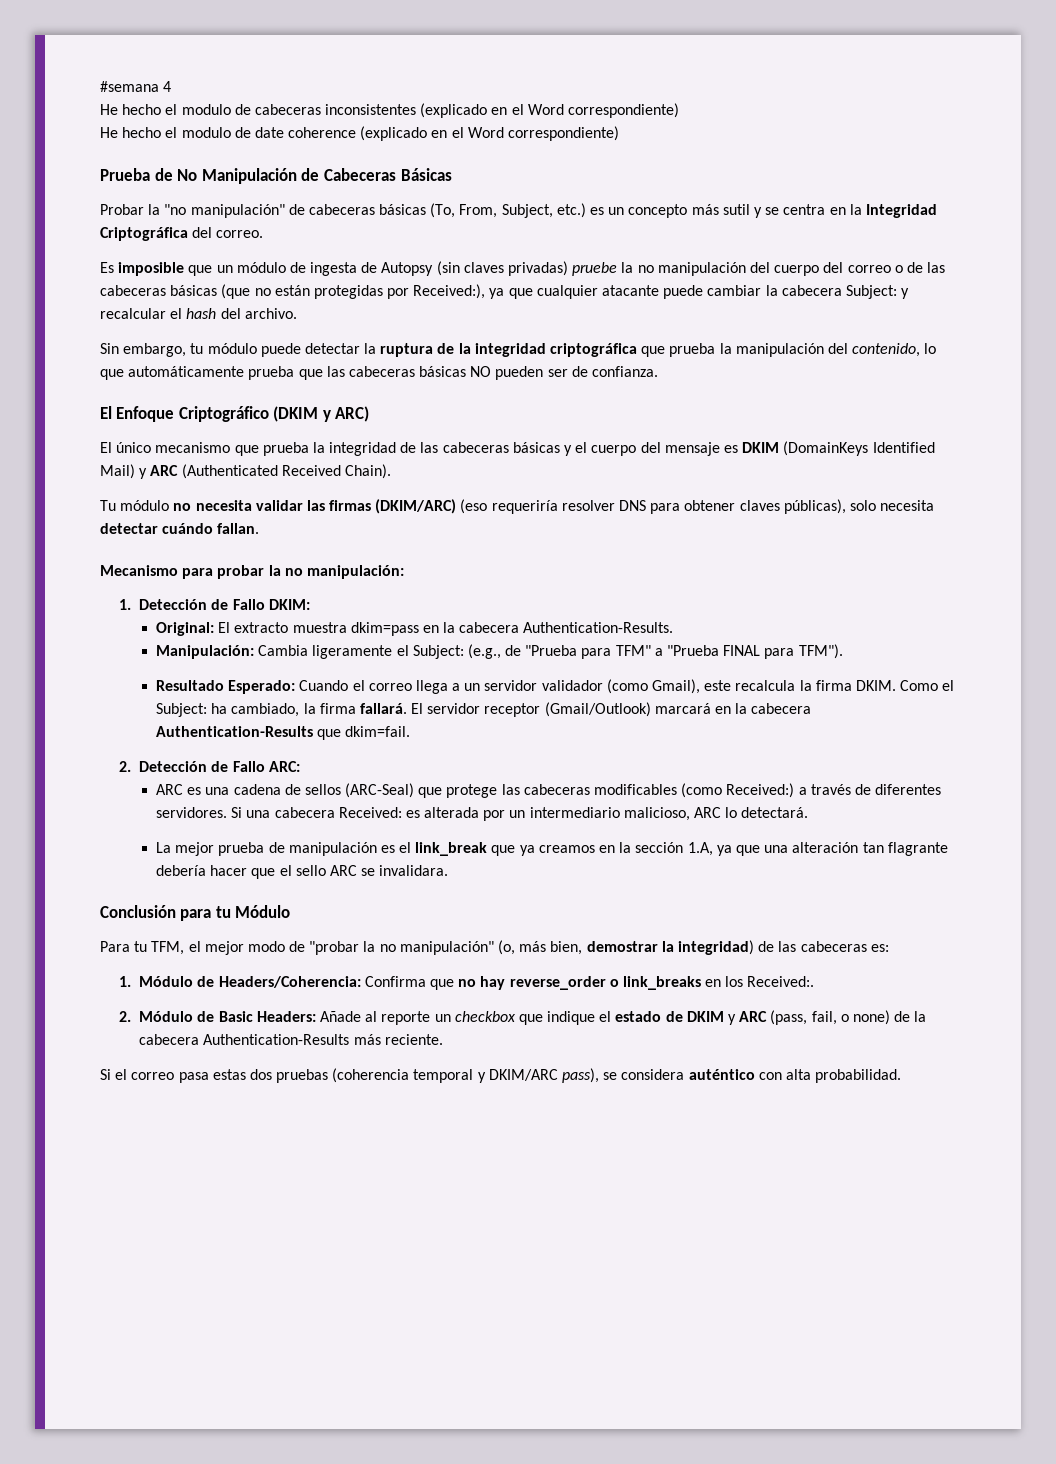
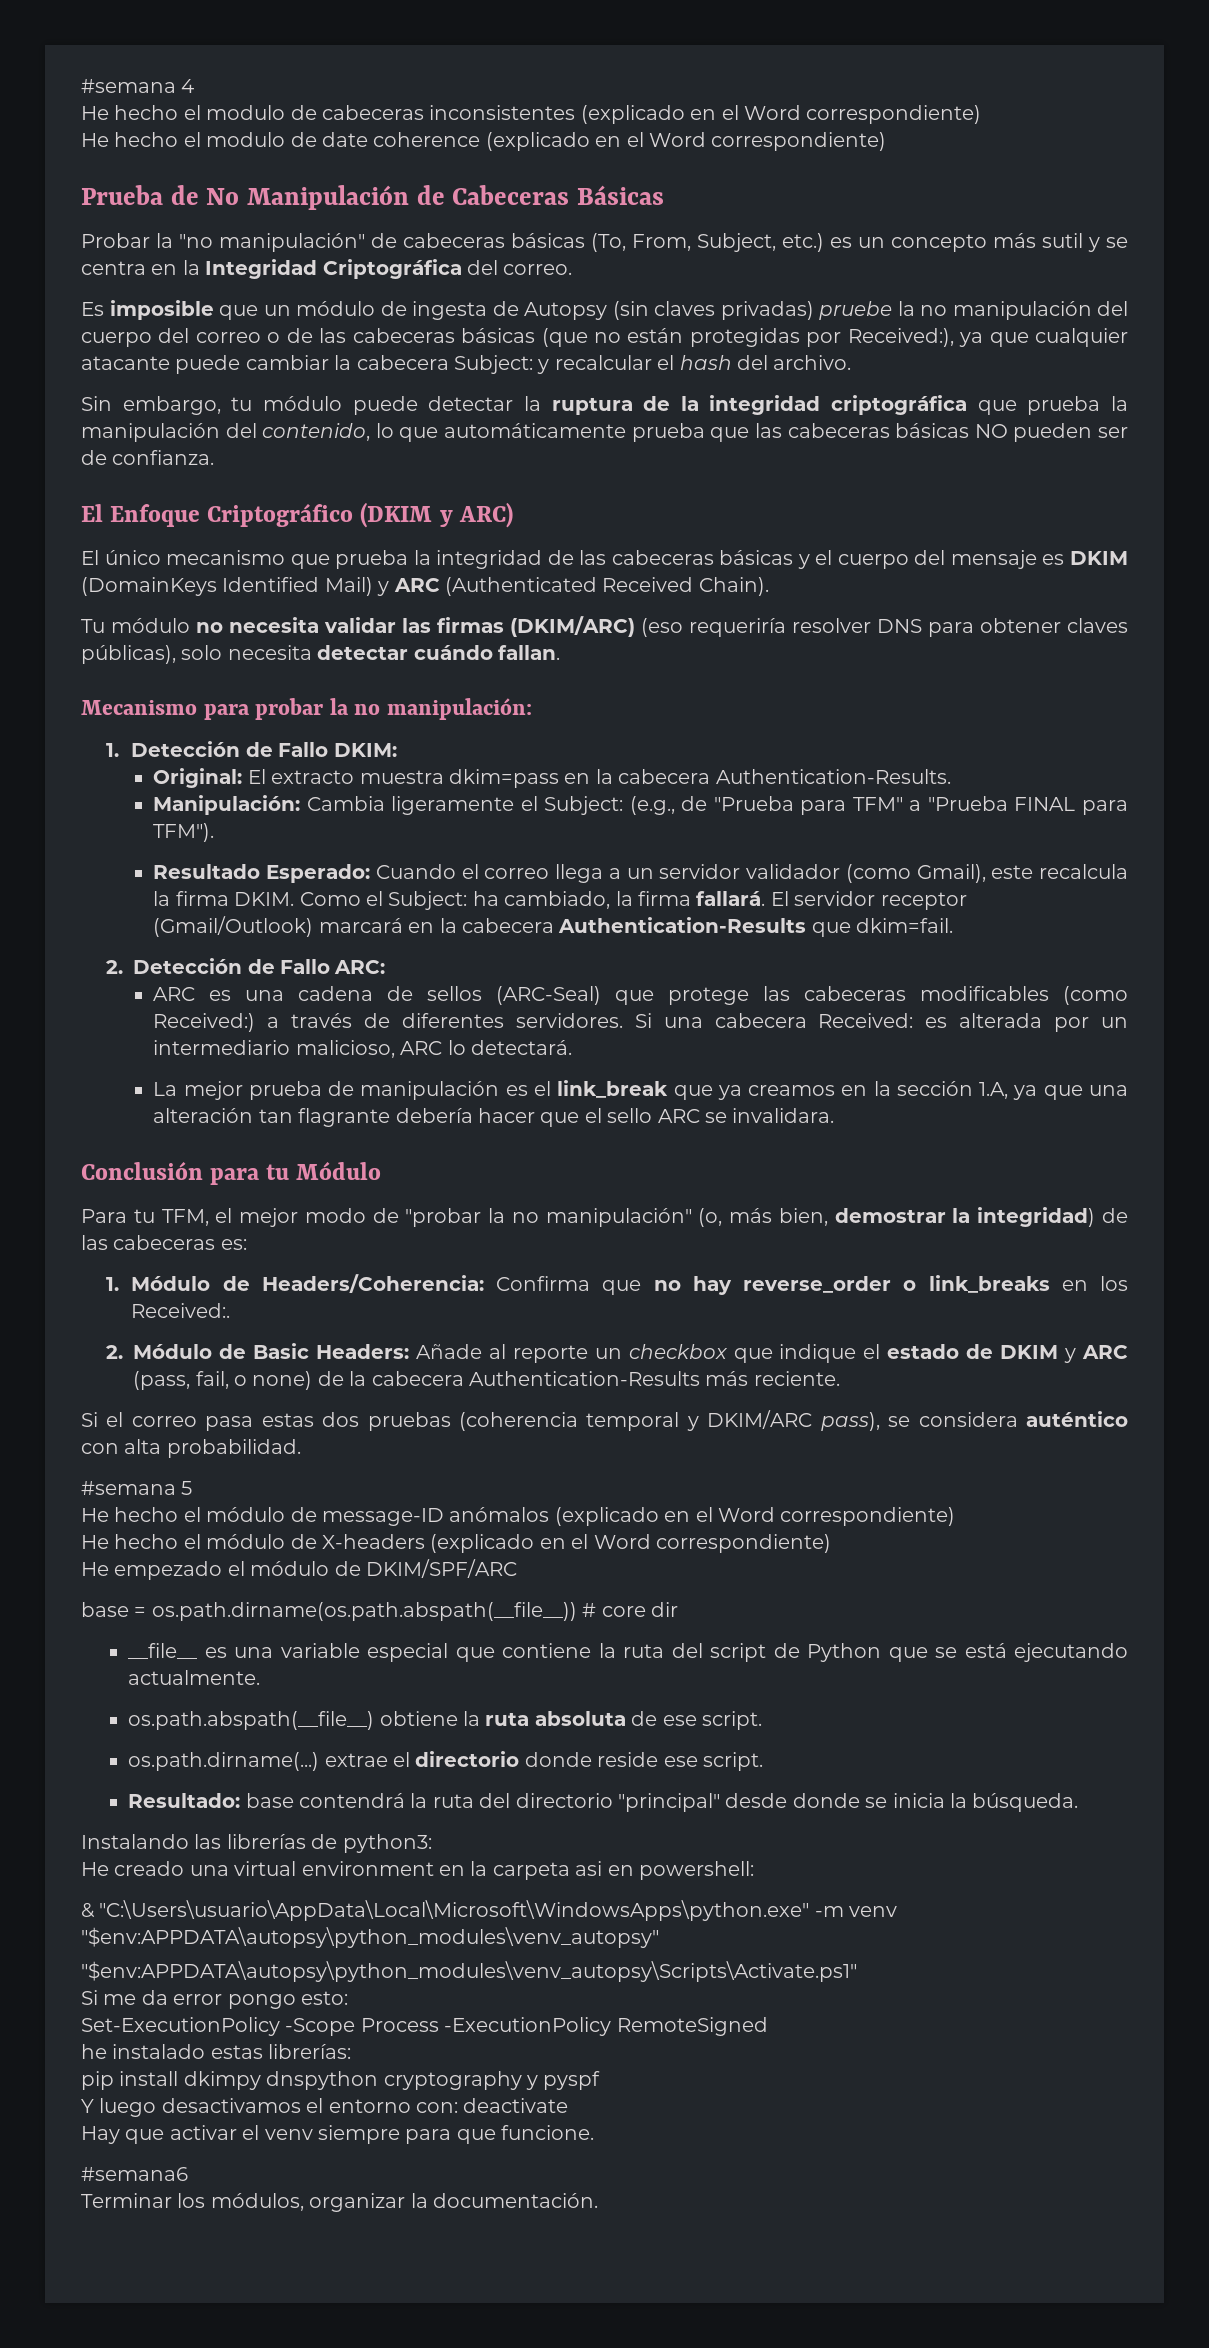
+ #semana 5
+ He hecho el módulo de message-ID anómalos (explicado en el Word correspondiente)
+ He hecho el módulo de X-headers (explicado en el Word correspondiente)
+ He empezado el módulo de DKIM/SPF/ARC
+ base = os.path.dirname(os.path.abspath(__file__)) # core dir
+ __file__ es una variable especial que contiene la ruta del script de Python que se está ejecutando actualmente.
+ os.path.abspath(__file__) obtiene la ruta absoluta de ese script.
+ os.path.dirname(...) extrae el directorio donde reside ese script.
+ Resultado: base contendrá la ruta del directorio "principal" desde donde se inicia la búsqueda.
+ Instalando las librerías de python3:
+ He creado una virtual environment en la carpeta asi en powershell:
+ & "C:\Users\usuario\AppData\Local\Microsoft\WindowsApps\python.exe" -m venv "$env:APPDATA\autopsy\python_modules\venv_autopsy"
+ "$env:APPDATA\autopsy\python_modules\venv_autopsy\Scripts\Activate.ps1"
+ Si me da error pongo esto:
+ Set-ExecutionPolicy -Scope Process -ExecutionPolicy RemoteSigned
+ he instalado estas librerías:
+ pip install dkimpy dnspython cryptography y pyspf
+ Y luego desactivamos el entorno con: deactivate
+ Hay que activar el venv siempre para que funcione.
+ #semana6
+ Terminar los módulos, organizar la documentación.

